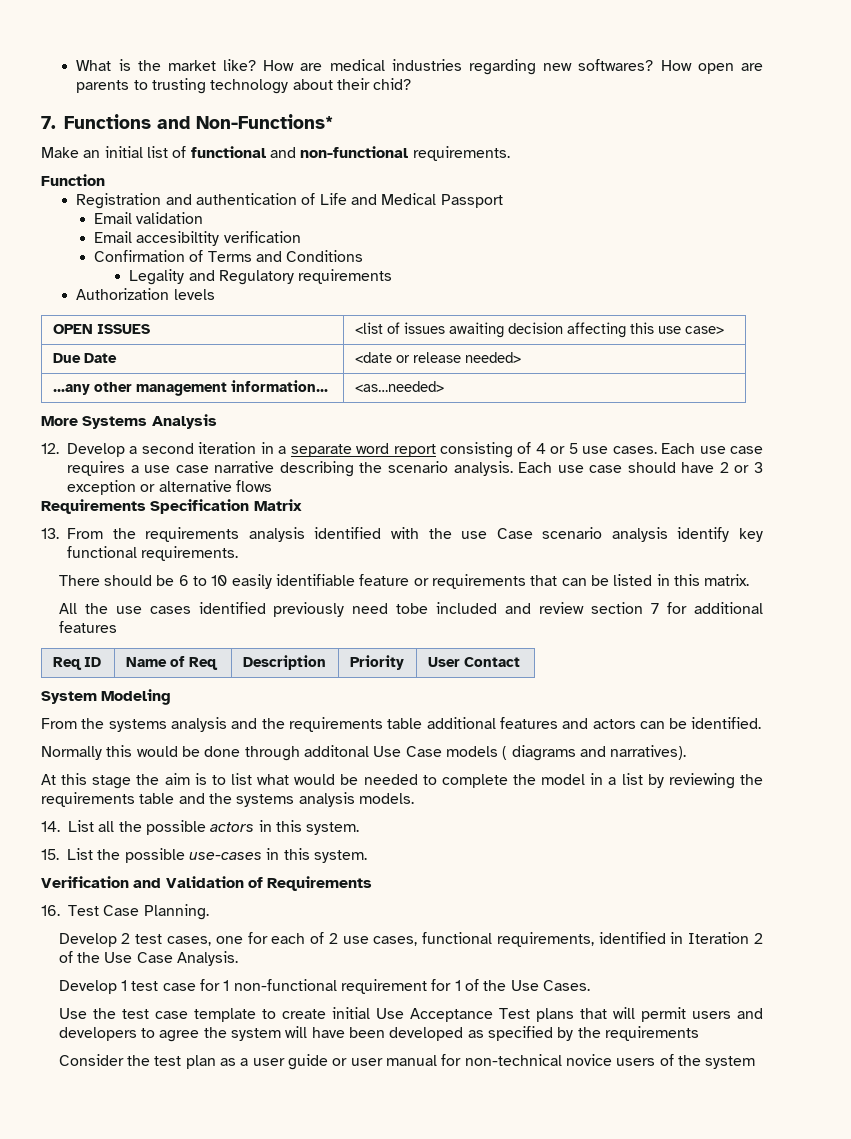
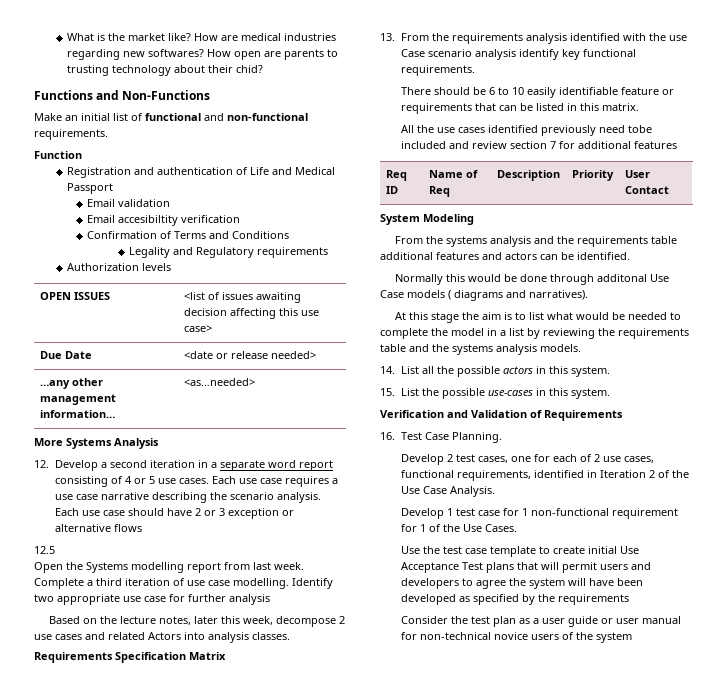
- 7. Functions and Non-Functions*
+ Functions and Non-Functions
+ 12.5
+ Open the Systems modelling report from last week. Complete a third iteration of use case modelling. Identify two appropriate use case for further analysis
+ Based on the lecture notes, later this week, decompose 2 use cases and related Actors into analysis classes.

